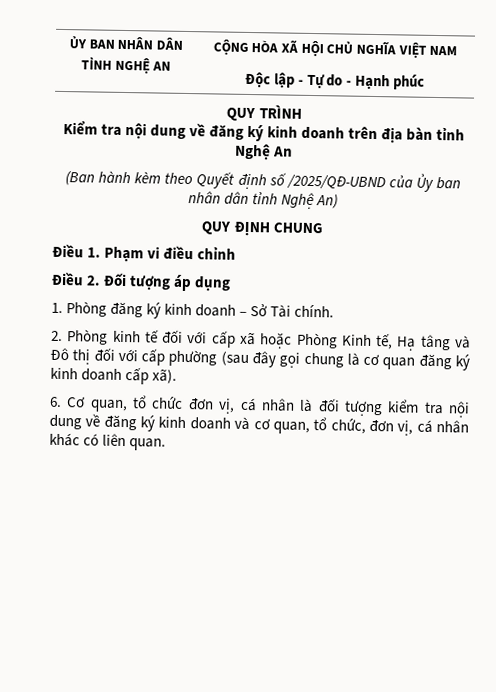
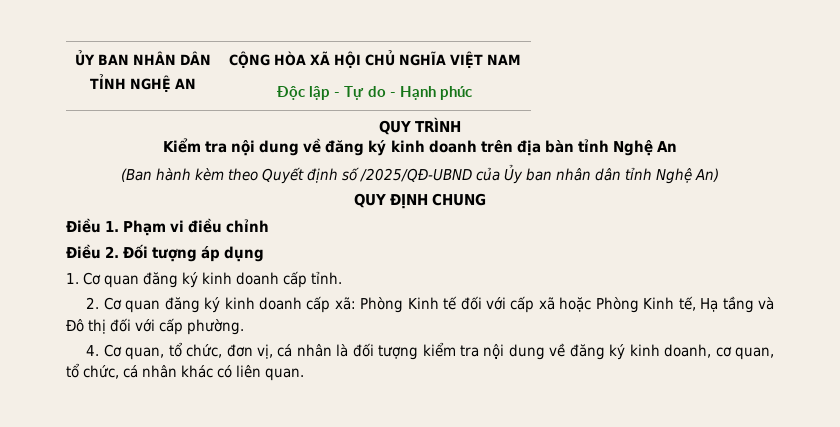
- 1. Phòng đăng ký kinh doanh – Sở Tài chính.
- 2. Phòng kinh tế đối với cấp xã hoặc Phòng Kinh tế, Hạ tâng và Đô thị đối với cấp phường (sau đây gọi chung là cơ quan đăng ký kinh doanh cấp xã).
- 6. Cơ quan, tổ chức đơn vị, cá nhân là đối tượng kiểm tra nội dung về đăng ký kinh doanh và cơ quan, tổ chức, đơn vị, cá nhân khác có liên quan.
+ 1. Cơ quan đăng ký kinh doanh cấp tỉnh.
+ 2. Cơ quan đăng ký kinh doanh cấp xã: Phòng Kinh tế đối với cấp xã hoặc Phòng Kinh tế, Hạ tầng và Đô thị đối với cấp phường.
+ 4. Cơ quan, tổ chức, đơn vị, cá nhân là đối tượng kiểm tra nội dung về đăng ký kinh doanh, cơ quan, tổ chức, cá nhân khác có liên quan.

